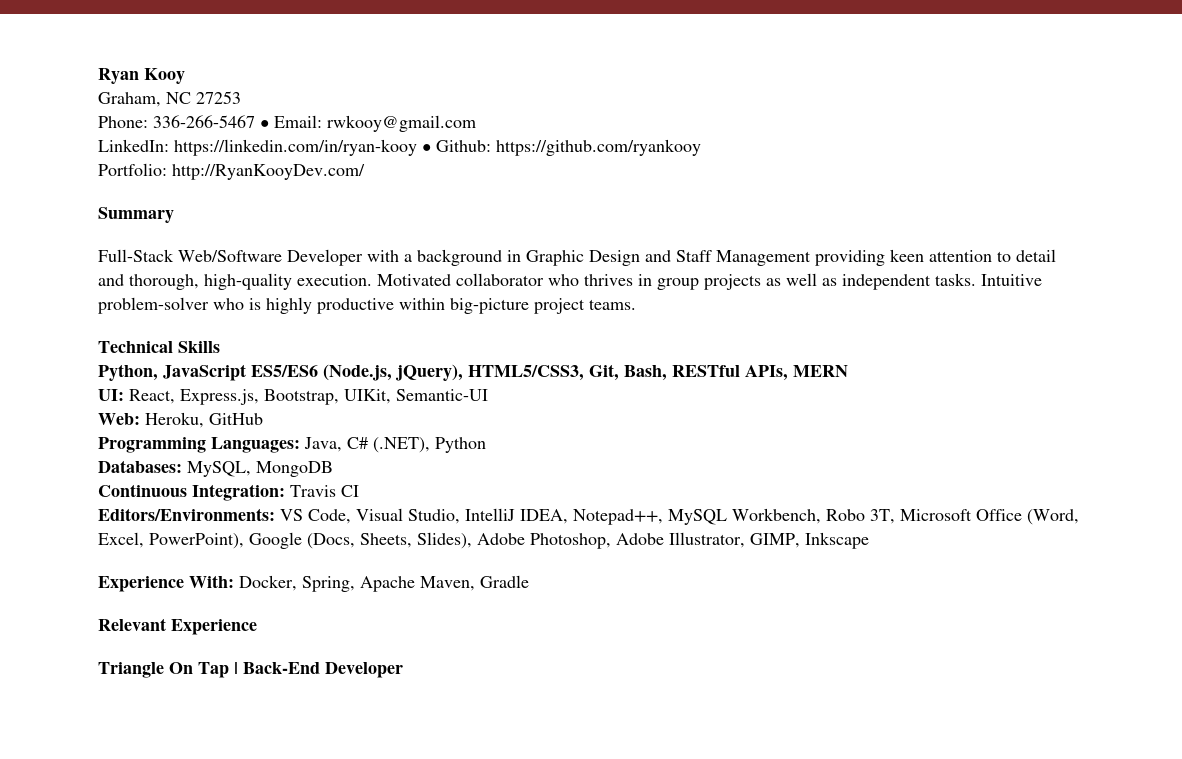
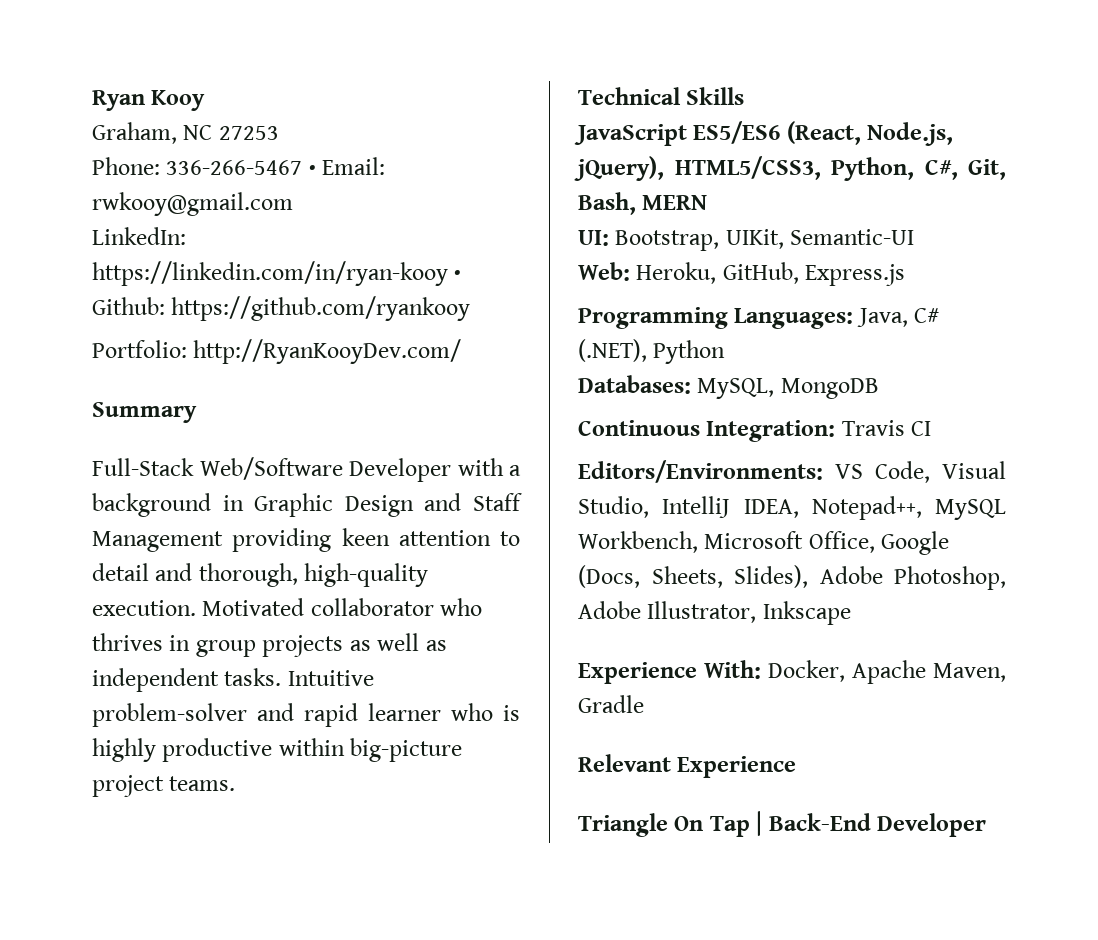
- Intuitive problem-solver who is highly productive within big-picture project teams.
+ Intuitive problem-solver and rapid learner who is highly productive within big-picture project teams.
- Python, JavaScript ES5/ES6 (Node.js, jQuery), HTML5/CSS3, Git, Bash, RESTful APIs, MERN
+ JavaScript ES5/ES6 (React, Node.js, jQuery), HTML5/CSS3, Python, C#, Git, Bash, MERN
- UI: React, Express.js, Bootstrap, UIKit, Semantic-UI
+ UI: Bootstrap, UIKit, Semantic-UI
- Web: Heroku, GitHub
+ Web: Heroku, GitHub, Express.js
- Editors/Environments: VS Code, Visual Studio, IntelliJ IDEA, Notepad++, MySQL Workbench, Robo 3T, Microsoft Office (Word, Excel, PowerPoint), Google (Docs, Sheets, Slides), Adobe Photoshop, Adobe Illustrator, GIMP, Inkscape
+ Editors/Environments: VS Code, Visual Studio, IntelliJ IDEA, Notepad++, MySQL Workbench, Microsoft Office, Google (Docs, Sheets, Slides), Adobe Photoshop, Adobe Illustrator, Inkscape
- Experience With: Docker, Spring, Apache Maven, Gradle
+ Experience With: Docker, Apache Maven, Gradle

